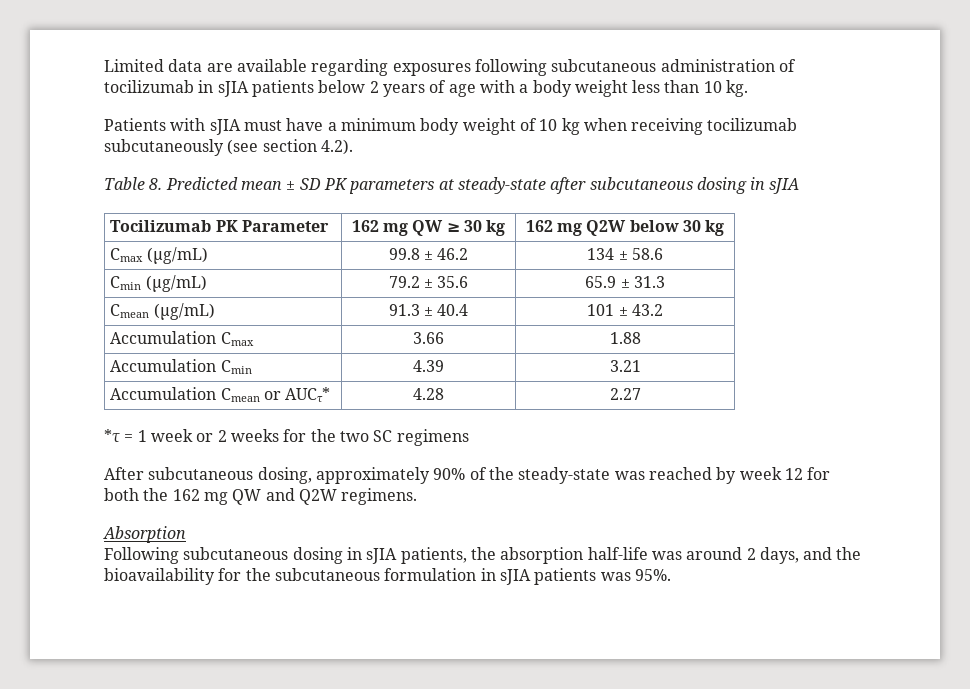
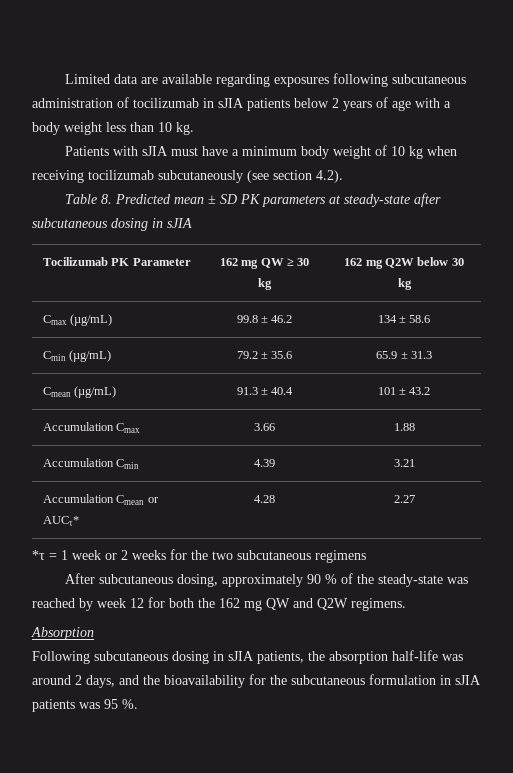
- *τ = 1 week or 2 weeks for the two SC regimens
+ *τ = 1 week or 2 weeks for the two subcutaneous regimens
- After subcutaneous dosing, approximately 90% of the steady-state was reached by week 12 for both the 162 mg QW and Q2W regimens.
+ After subcutaneous dosing, approximately 90 % of the steady-state was reached by week 12 for both the 162 mg QW and Q2W regimens.
- Following subcutaneous dosing in sJIA patients, the absorption half-life was around 2 days, and the bioavailability for the subcutaneous formulation in sJIA patients was 95%.
+ Following subcutaneous dosing in sJIA patients, the absorption half-life was around 2 days, and the bioavailability for the subcutaneous formulation in sJIA patients was 95 %.

